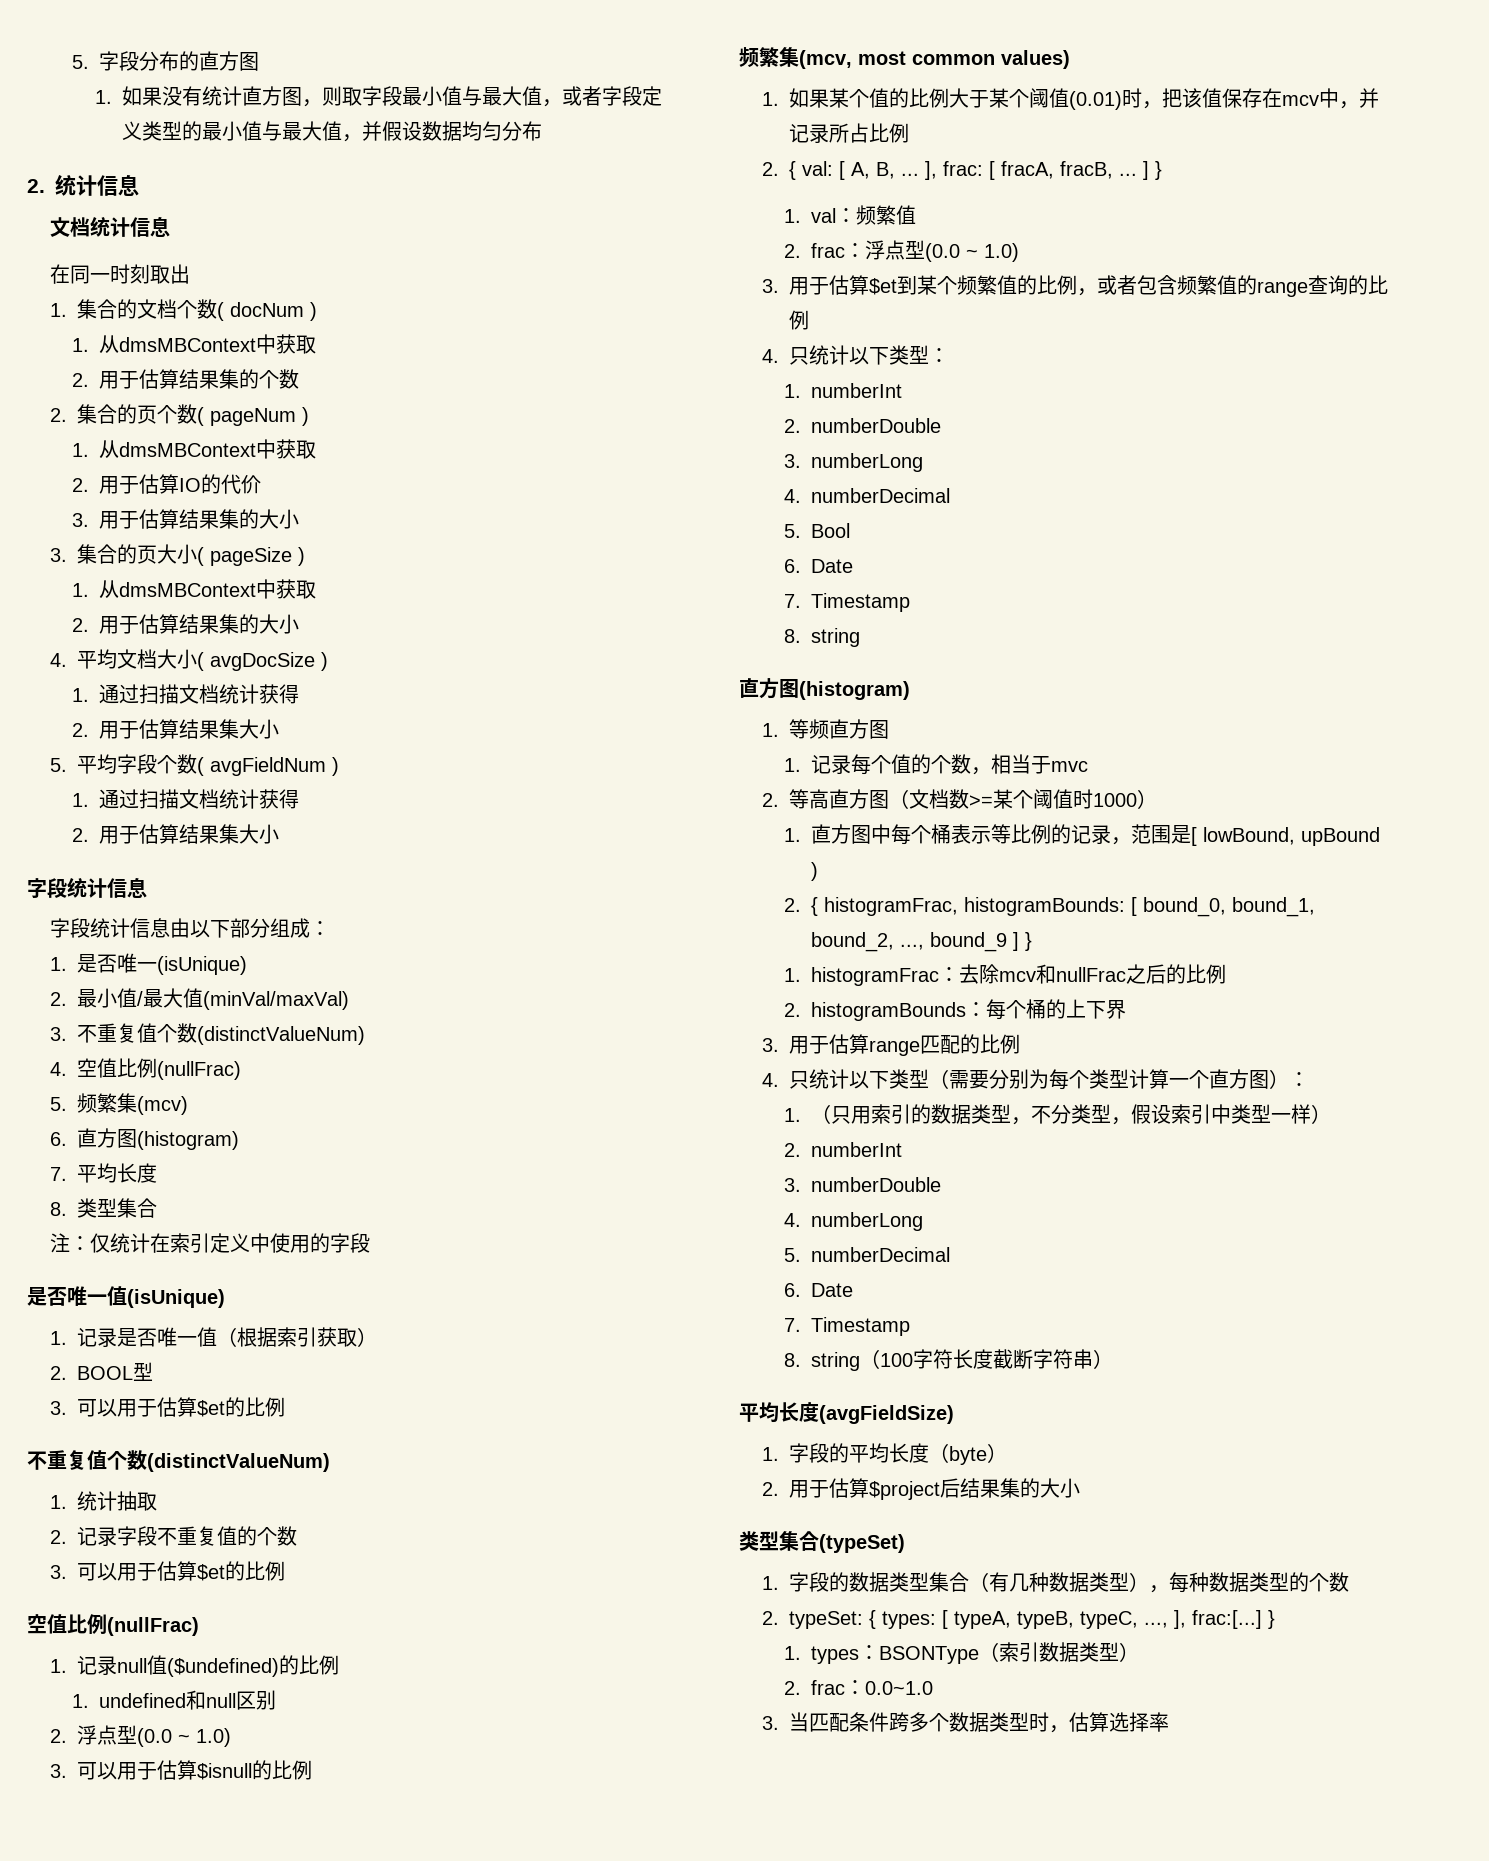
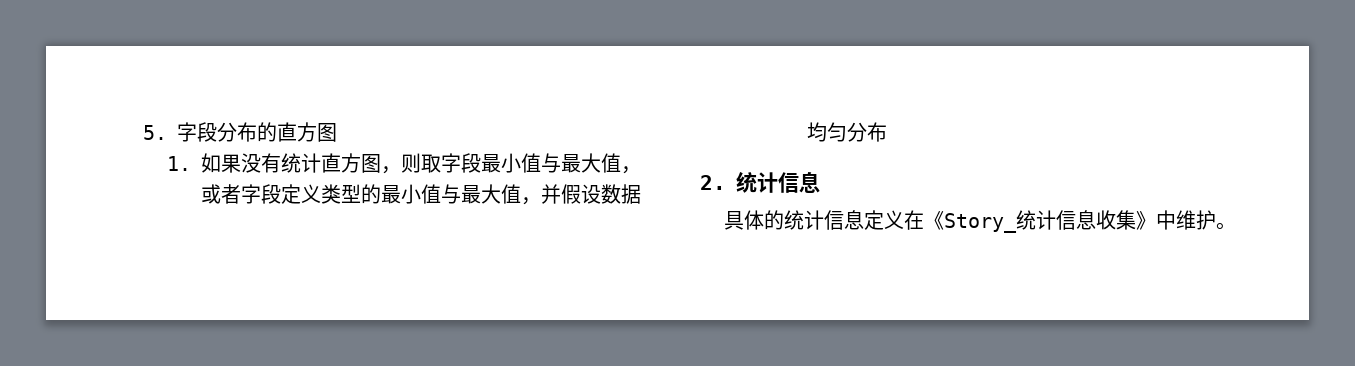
- 文档统计信息
- 在同一时刻取出
- 1.集合的文档个数( docNum )
- 1.从dmsMBContext中获取
- 2.用于估算结果集的个数
- 2.集合的页个数( pageNum )
- 1.从dmsMBContext中获取
- 2.用于估算IO的代价
- 3.用于估算结果集的大小
- 3.集合的页大小( pageSize )
- 1.从dmsMBContext中获取
- 2.用于估算结果集的大小
- 4.平均文档大小( avgDocSize )
- 1.通过扫描文档统计获得
- 2.用于估算结果集大小
- 5.平均字段个数( avgFieldNum )
- 1.通过扫描文档统计获得
- 2.用于估算结果集大小
- 字段统计信息
- 字段统计信息由以下部分组成：
- 1.是否唯一(isUnique)
- 2.最小值/最大值(minVal/maxVal)
- 3.不重复值个数(distinctValueNum)
- 4.空值比例(nullFrac)
- 5.频繁集(mcv)
- 6.直方图(histogram)
- 7.平均长度
- 8.类型集合
- 注：仅统计在索引定义中使用的字段
- 是否唯一值(isUnique)
- 1.记录是否唯一值（根据索引获取）
- 2. BOOL型
- 3.可以用于估算$et的比例
- 不重复值个数(distinctValueNum)
- 1.统计抽取
- 2.记录字段不重复值的个数
- 3.可以用于估算$et的比例
- 空值比例(nullFrac)
- 1.记录null值($undefined)的比例
- 1. undefined和null区别
- 2.浮点型(0.0 ~ 1.0)
- 3.可以用于估算$isnull的比例
- 频繁集(mcv, most common values)
- 1.如果某个值的比例大于某个阈值(0.01)时，把该值保存在mcv中，并记录所占比例
- 2. { val: [ A, B, ... ], frac: [ fracA, fracB, ... ] }
- 1. val：频繁值
- 2. frac：浮点型(0.0 ~ 1.0)
- 3.用于估算$et到某个频繁值的比例，或者包含频繁值的range查询的比例
- 4.只统计以下类型：
- 1. numberInt
- 2. numberDouble
- 3. numberLong
- 4. numberDecimal
- 5. Bool
- 6. Date
- 7. Timestamp
- 8. string
- 直方图(histogram)
- 1.等频直方图
- 1.记录每个值的个数，相当于mvc
- 2.等高直方图（文档数>=某个阈值时1000）
- 1.直方图中每个桶表示等比例的记录，范围是[ lowBound, upBound )
- 2. { histogramFrac, histogramBounds: [ bound_0, bound_1, bound_2, ..., bound_9 ] }
- 1. histogramFrac：去除mcv和nullFrac之后的比例
- 2. histogramBounds：每个桶的上下界
- 3.用于估算range匹配的比例
- 4.只统计以下类型（需要分别为每个类型计算一个直方图）：
- 1.（只用索引的数据类型，不分类型，假设索引中类型一样）
- 2. numberInt
- 3. numberDouble
- 4. numberLong
- 5. numberDecimal
- 6. Date
- 7. Timestamp
- 8. string（100字符长度截断字符串）
- 平均长度(avgFieldSize)
- 1.字段的平均长度（byte）
- 2.用于估算$project后结果集的大小
- 类型集合(typeSet)
- 1.字段的数据类型集合（有几种数据类型），每种数据类型的个数
- 2. typeSet: { types: [ typeA, typeB, typeC, ..., ], frac:[...] }
- 1. types：BSONType（索引数据类型）
- 2. frac：0.0~1.0
- 3.当匹配条件跨多个数据类型时，估算选择率
+ 具体的统计信息定义在《Story_统计信息收集》中维护。

